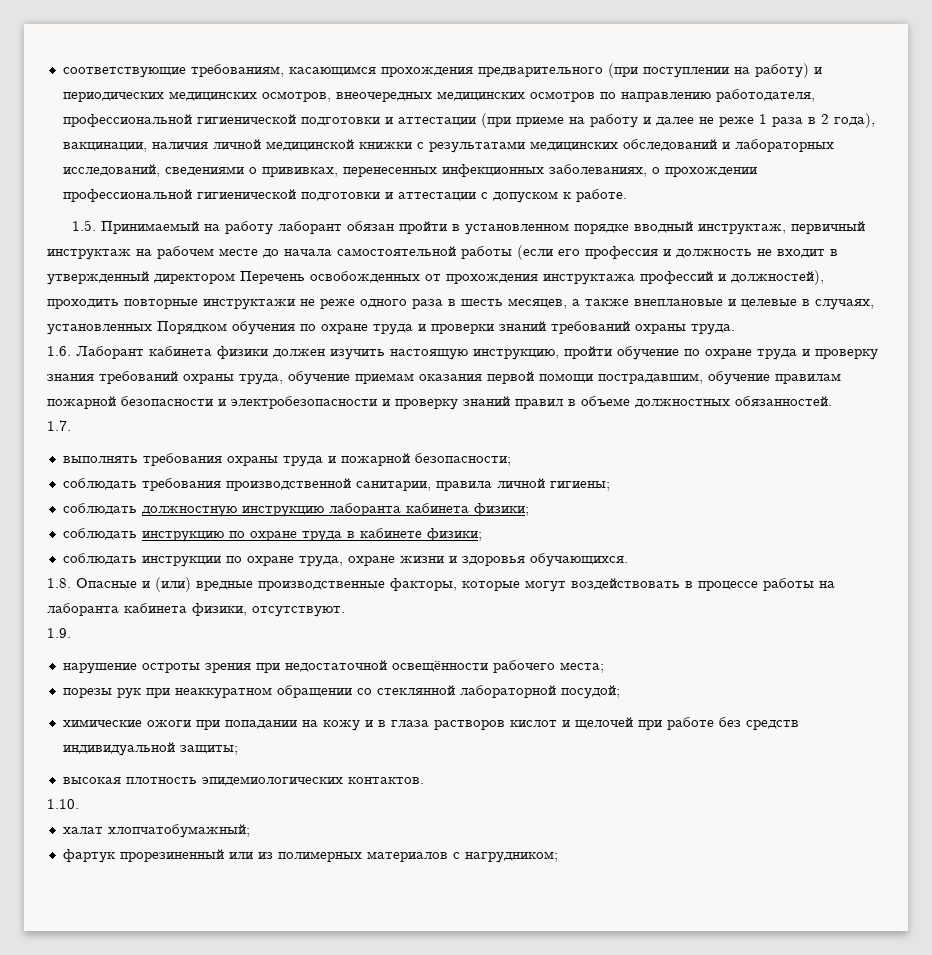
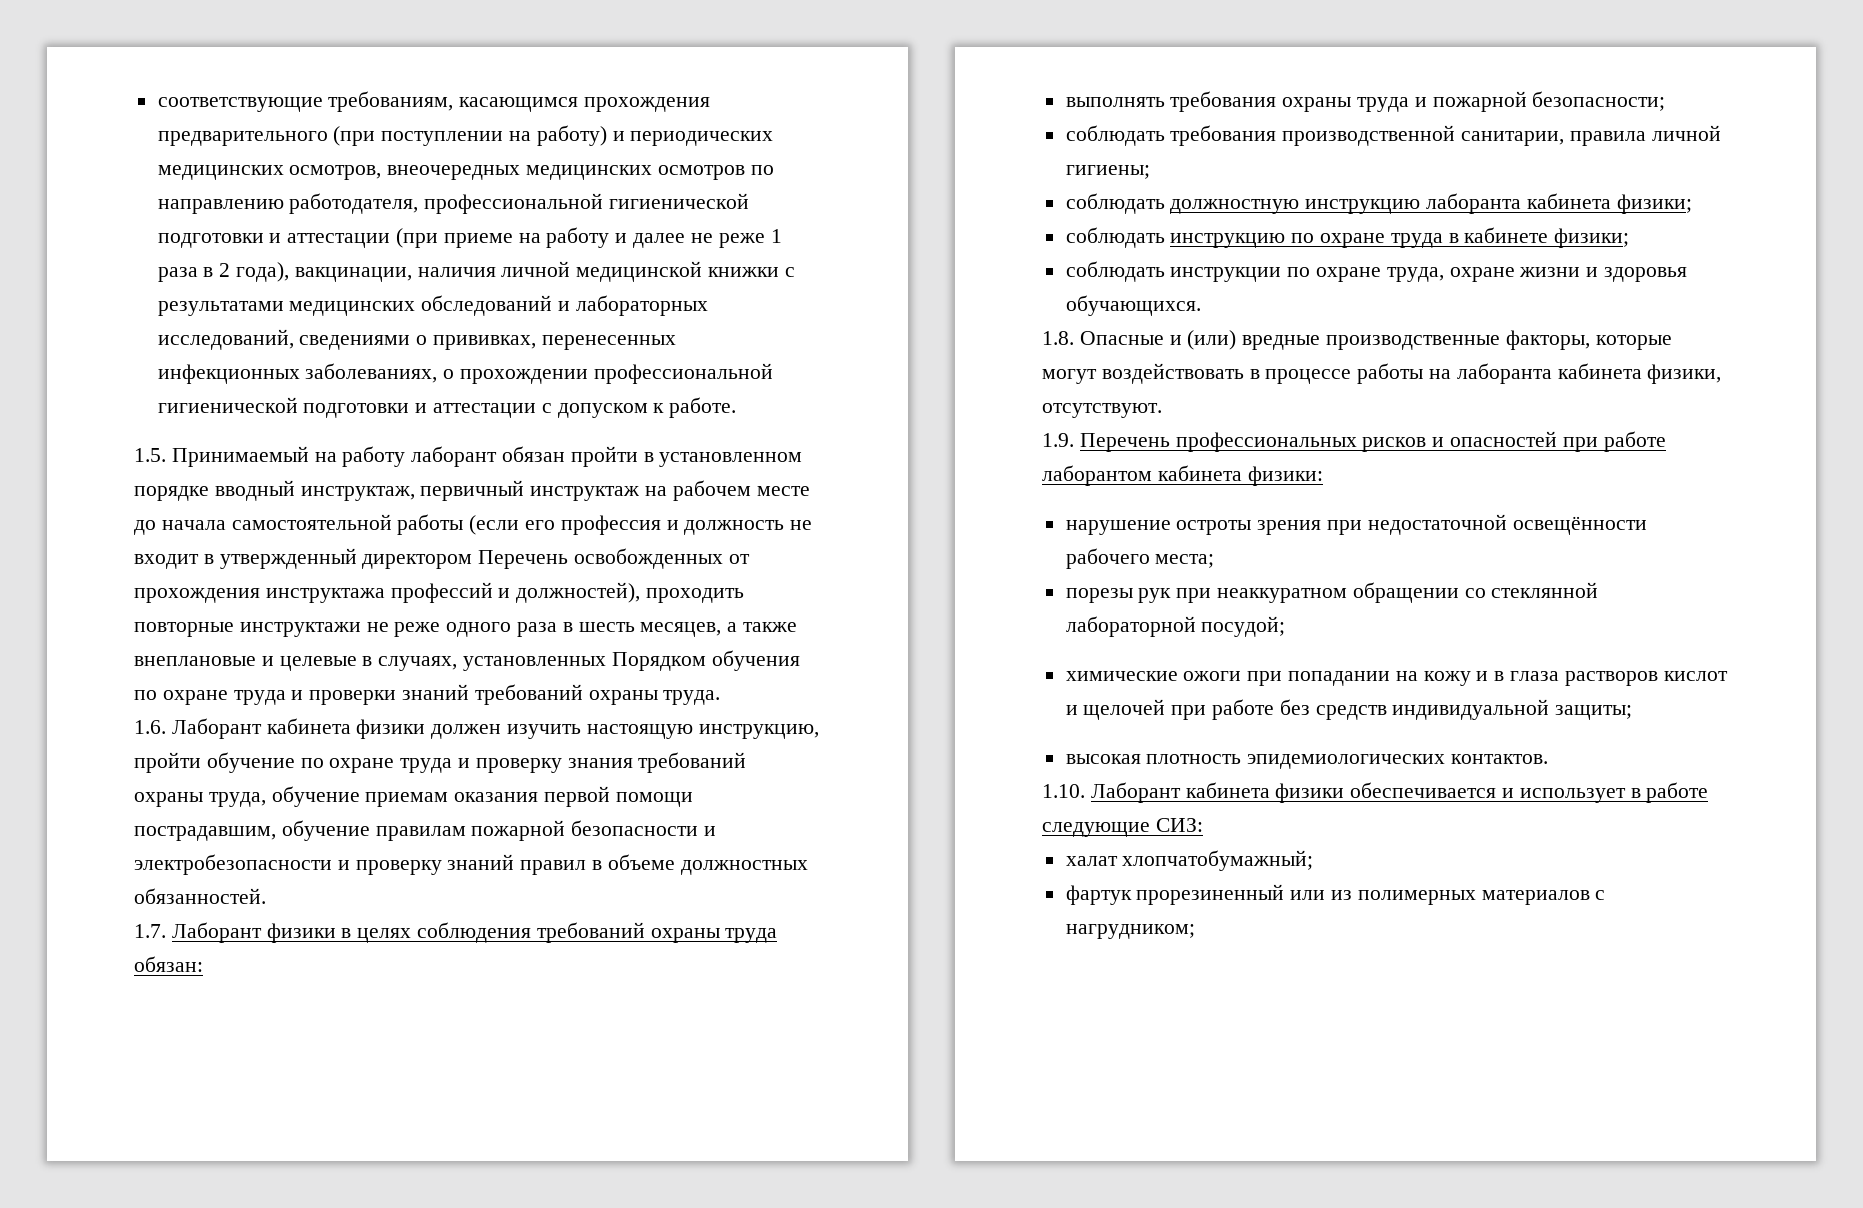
- 1.7.
+ 1.7. Лаборант физики в целях соблюдения требований охраны труда обязан:
- 1.9.
+ 1.9. Перечень профессиональных рисков и опасностей при работе лаборантом кабинета физики:
- 1.10.
+ 1.10. Лаборант кабинета физики обеспечивается и использует в работе следующие СИЗ:

